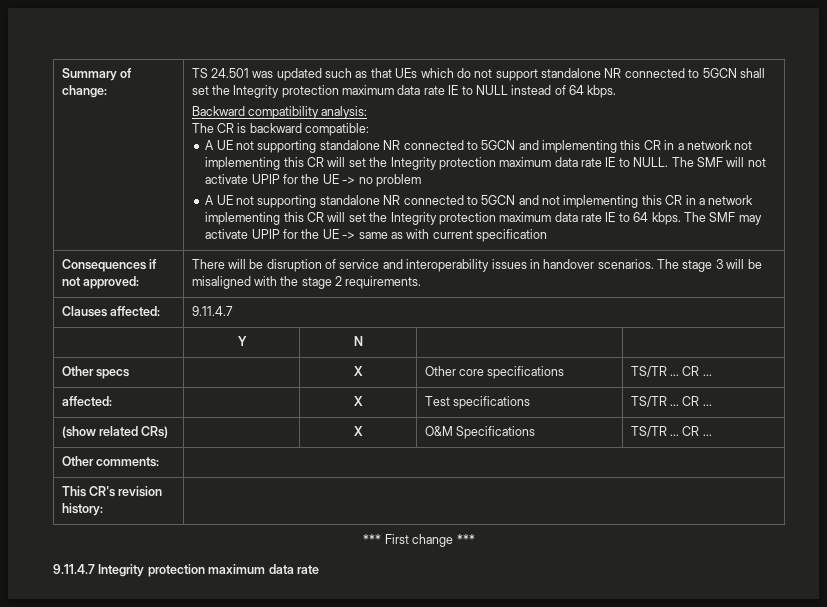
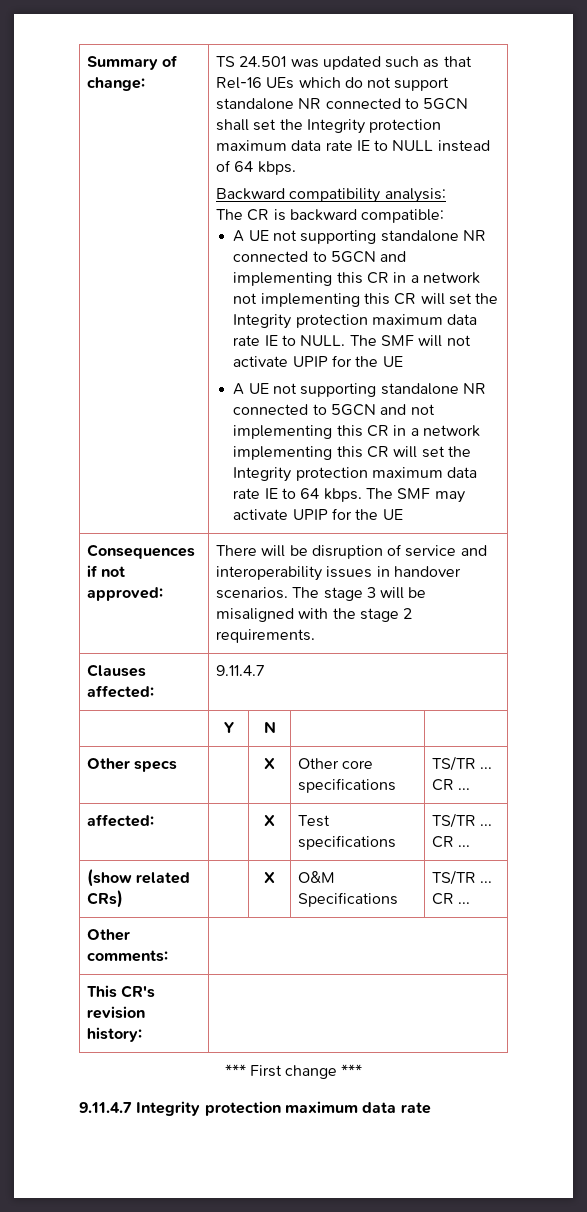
- TS 24.501 was updated such as that UEs which do not support standalone NR connected to 5GCN shall set the Integrity protection maximum data rate IE to NULL instead of 64 kbps.
+ TS 24.501 was updated such as that Rel-16 UEs which do not support standalone NR connected to 5GCN shall set the Integrity protection maximum data rate IE to NULL instead of 64 kbps.
- The SMF will not activate UPIP for the UE -> no problem
+ The SMF will not activate UPIP for the UE
- The SMF may activate UPIP for the UE -> same as with current specification
+ The SMF may activate UPIP for the UE

